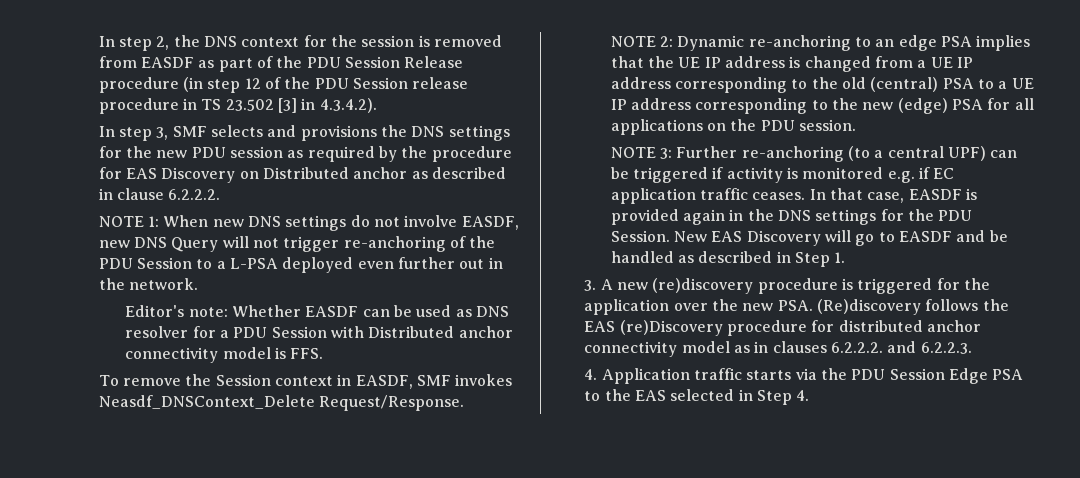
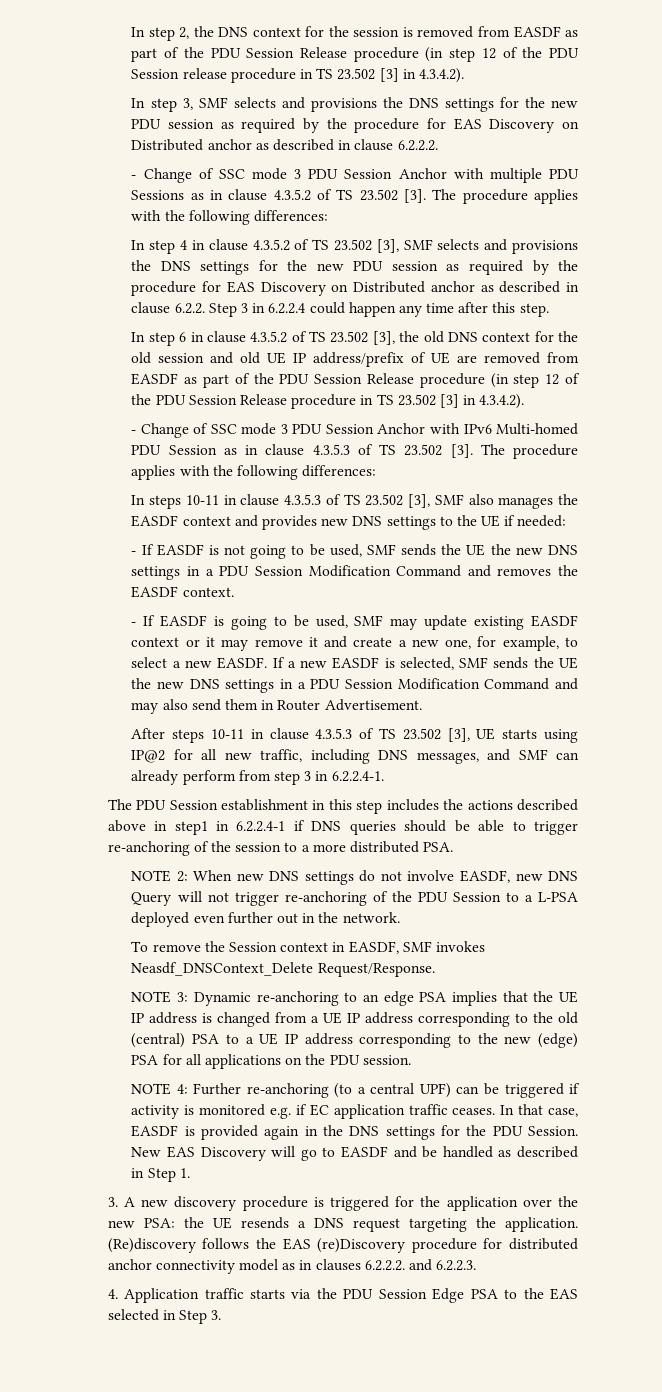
- NOTE 1: When new DNS settings do not involve EASDF, new DNS Query will not trigger re-anchoring of the PDU Session to a L-PSA deployed even further out in the network.
+ - Change of SSC mode 3 PDU Session Anchor with multiple PDU Sessions as in clause 4.3.5.2 of TS 23.502 [3]. The procedure applies with the following differences:
+ In step 4 in clause 4.3.5.2 of TS 23.502 [3], SMF selects and provisions the DNS settings for the new PDU session as required by the procedure for EAS Discovery on Distributed anchor as described in clause 6.2.2. Step 3 in 6.2.2.4 could happen any time after this step.
+ In step 6 in clause 4.3.5.2 of TS 23.502 [3], the old DNS context for the old session and old UE IP address/prefix of UE are removed from EASDF as part of the PDU Session Release procedure (in step 12 of the PDU Session Release procedure in TS 23.502 [3] in 4.3.4.2).
+ - Change of SSC mode 3 PDU Session Anchor with IPv6 Multi-homed PDU Session as in clause 4.3.5.3 of TS 23.502 [3]. The procedure applies with the following differences:
+ In steps 10-11 in clause 4.3.5.3 of TS 23.502 [3], SMF also manages the EASDF context and provides new DNS settings to the UE if needed:
+ - If EASDF is not going to be used, SMF sends the UE the new DNS settings in a PDU Session Modification Command and removes the EASDF context.
+ - If EASDF is going to be used, SMF may update existing EASDF context or it may remove it and create a new one, for example, to select a new EASDF. If a new EASDF is selected, SMF sends the UE the new DNS settings in a PDU Session Modification Command and may also send them in Router Advertisement.
+ After steps 10-11 in clause 4.3.5.3 of TS 23.502 [3], UE starts using IP@2 for all new traffic, including DNS messages, and SMF can already perform from step 3 in 6.2.2.4-1.
+ The PDU Session establishment in this step includes the actions described above in step1 in 6.2.2.4-1 if DNS queries should be able to trigger re-anchoring of the session to a more distributed PSA.
+ NOTE 2: When new DNS settings do not involve EASDF, new DNS Query will not trigger re-anchoring of the PDU Session to a L-PSA deployed even further out in the network.
- Editor's note: Whether EASDF can be used as DNS resolver for a PDU Session with Distributed anchor connectivity model is FFS.
- NOTE 2: Dynamic re-anchoring to an edge PSA implies that the UE IP address is changed from a UE IP address corresponding to the old (central) PSA to a UE IP address corresponding to the new (edge) PSA for all applications on the PDU session.
+ NOTE 3: Dynamic re-anchoring to an edge PSA implies that the UE IP address is changed from a UE IP address corresponding to the old (central) PSA to a UE IP address corresponding to the new (edge) PSA for all applications on the PDU session.
- NOTE 3: Further re-anchoring (to a central UPF) can be triggered if activity is monitored e.g. if EC application traffic ceases.
+ NOTE 4: Further re-anchoring (to a central UPF) can be triggered if activity is monitored e.g. if EC application traffic ceases.
- 3. A new (re)discovery procedure is triggered for the application over the new PSA. (Re)discovery follows the EAS (re)Discovery procedure for distributed anchor connectivity model as in clauses 6.2.2.2. and 6.2.2.3.
+ 3. A new discovery procedure is triggered for the application over the new PSA: the UE resends a DNS request targeting the application. (Re)discovery follows the EAS (re)Discovery procedure for distributed anchor connectivity model as in clauses 6.2.2.2. and 6.2.2.3.
- 4. Application traffic starts via the PDU Session Edge PSA to the EAS selected in Step 4.
+ 4. Application traffic starts via the PDU Session Edge PSA to the EAS selected in Step 3.

